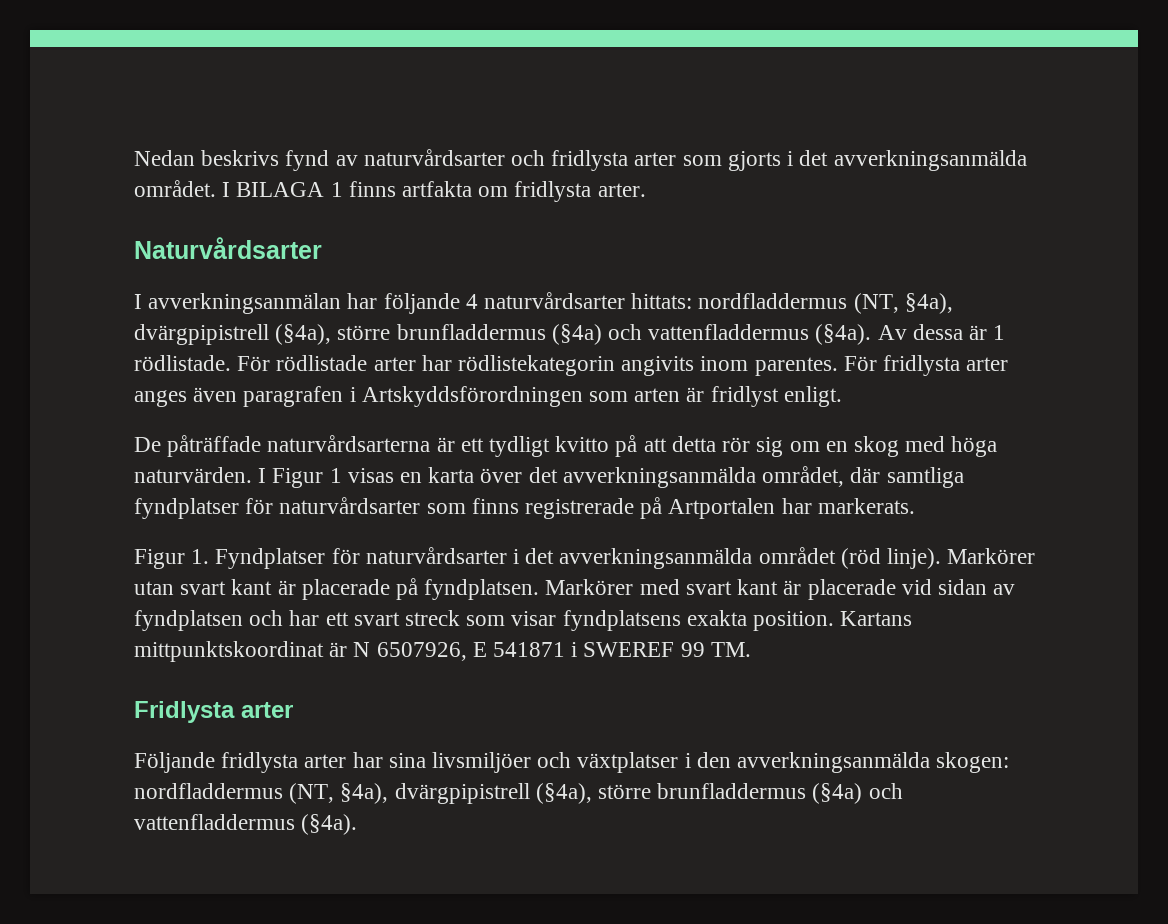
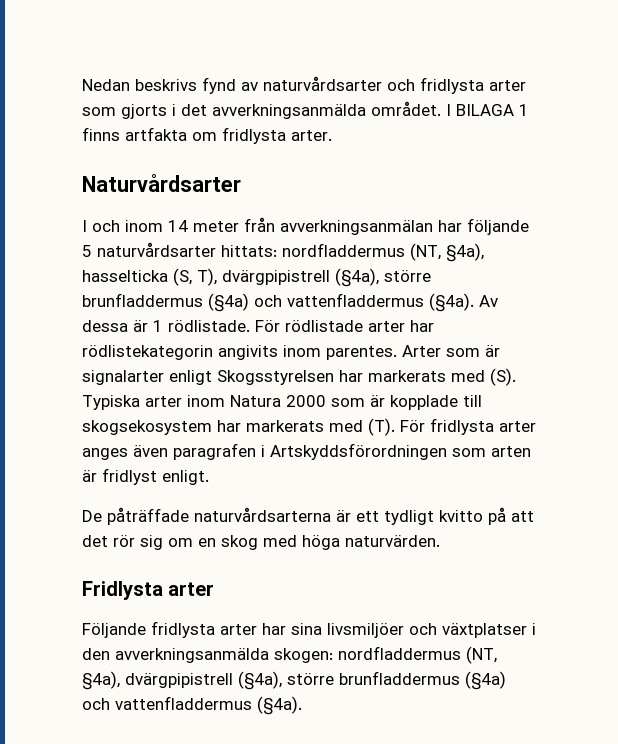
- I avverkningsanmälan har följande 4 naturvårdsarter hittats: nordfladdermus (NT, §4a), dvärgpipistrell (§4a), större brunfladdermus (§4a) och vattenfladdermus (§4a).
+ I och inom 14 meter från avverkningsanmälan har följande 5 naturvårdsarter hittats: nordfladdermus (NT, §4a), hasselticka (S, T), dvärgpipistrell (§4a), större brunfladdermus (§4a) och vattenfladdermus (§4a).
- För fridlysta arter anges även paragrafen i Artskyddsförordningen som arten är fridlyst enligt.
+ Arter som är signalarter enligt Skogsstyrelsen har markerats med (S). Typiska arter inom Natura 2000 som är kopplade till skogsekosystem har markerats med (T). För fridlysta arter anges även paragrafen i Artskyddsförordningen som arten är fridlyst enligt.
- De påträffade naturvårdsarterna är ett tydligt kvitto på att detta rör sig om en skog med höga naturvärden. I Figur 1 visas en karta över det avverkningsanmälda området, där samtliga fyndplatser för naturvårdsarter som finns registrerade på Artportalen har markerats.
- Figur 1. Fyndplatser för naturvårdsarter i det avverkningsanmälda området (röd linje). Markörer utan svart kant är placerade på fyndplatsen. Markörer med svart kant är placerade vid sidan av fyndplatsen och har ett svart streck som visar fyndplatsens exakta position. Kartans mittpunktskoordinat är N 6507926, E 541871 i SWEREF 99 TM.
+ De påträffade naturvårdsarterna är ett tydligt kvitto på att det rör sig om en skog med höga naturvärden.

